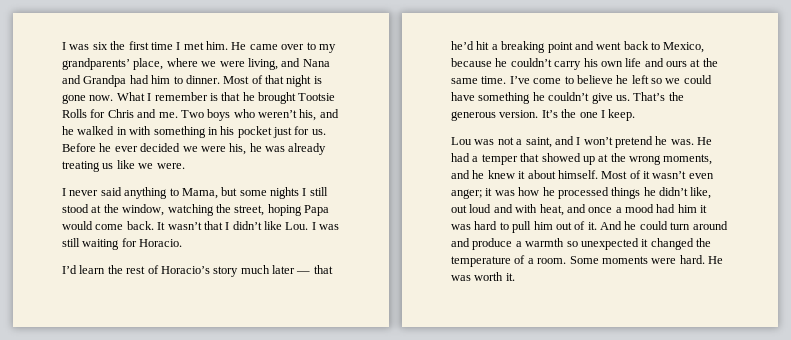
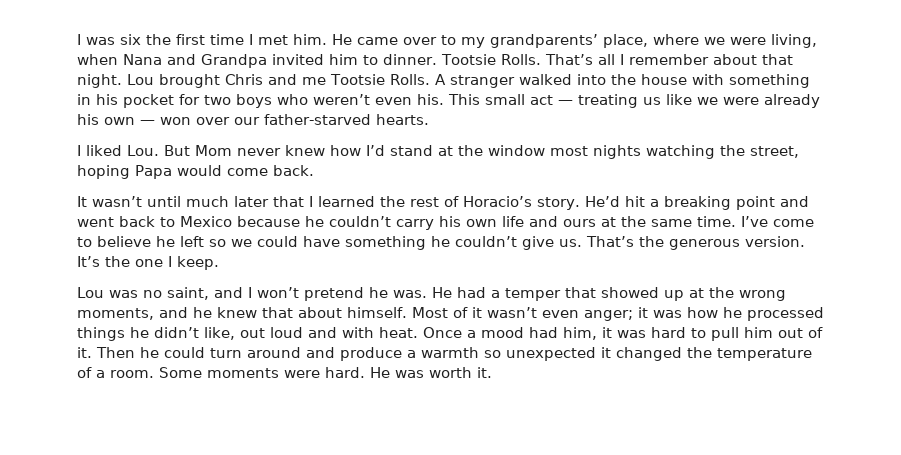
- He came over to my grandparents’ place, where we were living, and Nana and Grandpa had him to dinner.
+ He came over to my grandparents’ place, where we were living, when Nana and Grandpa invited him to dinner.
- Most of that night is gone now. What I remember is that he brought Tootsie Rolls for Chris and me. Two boys who weren’t his, and he walked in with something in his pocket just for us. Before he ever decided we were his, he was already treating us like we were.
- I never said anything to Mama, but some nights I still stood at the window, watching the street, hoping Papa would come back. It wasn’t that I didn’t like Lou. I was still waiting for Horacio.
- I’d learn the rest of Horacio’s story much later — that he’d hit a breaking point and went back to Mexico, because he couldn’t carry his own life and ours at the same time.
+ Tootsie Rolls. That’s all I remember about that night. Lou brought Chris and me Tootsie Rolls. A stranger walked into the house with something in his pocket for two boys who weren’t even his. This small act — treating us like we were already his own — won over our father-starved hearts.
+ I liked Lou. But Mom never knew how I’d stand at the window most nights watching the street, hoping Papa would come back.
+ It wasn’t until much later that I learned the rest of Horacio’s story. He’d hit a breaking point and went back to Mexico because he couldn’t carry his own life and ours at the same time.
- Lou was not a saint, and I won’t pretend he was.
+ Lou was no saint, and I won’t pretend he was.
- He had a temper that showed up at the wrong moments, and he knew it about himself.
+ He had a temper that showed up at the wrong moments, and he knew that about himself.
- Most of it wasn’t even anger; it was how he processed things he didn’t like, out loud and with heat, and once a mood had him it was hard to pull him out of it.
+ Most of it wasn’t even anger; it was how he processed things he didn’t like, out loud and with heat. Once a mood had him, it was hard to pull him out of it.
- And he could turn around and produce a warmth so unexpected it changed the temperature of a room.
+ Then he could turn around and produce a warmth so unexpected it changed the temperature of a room.

